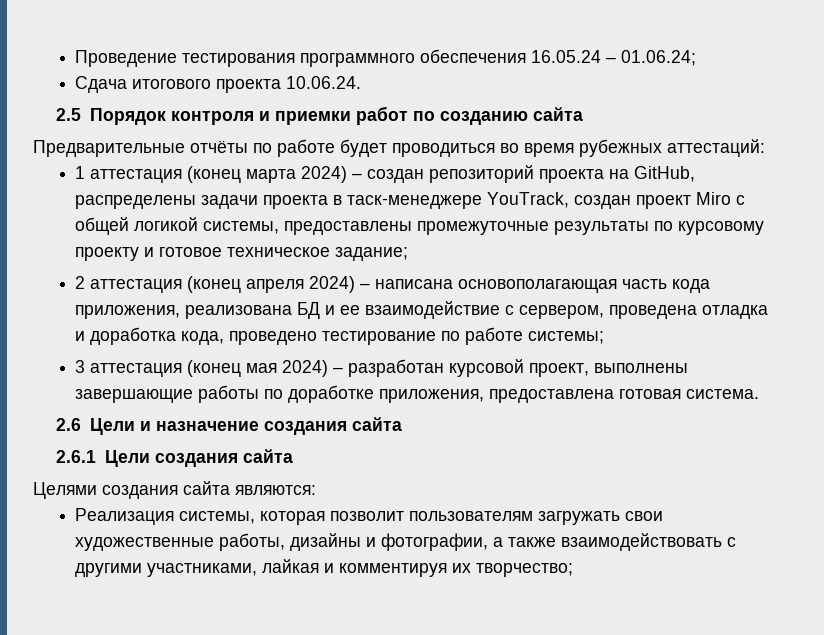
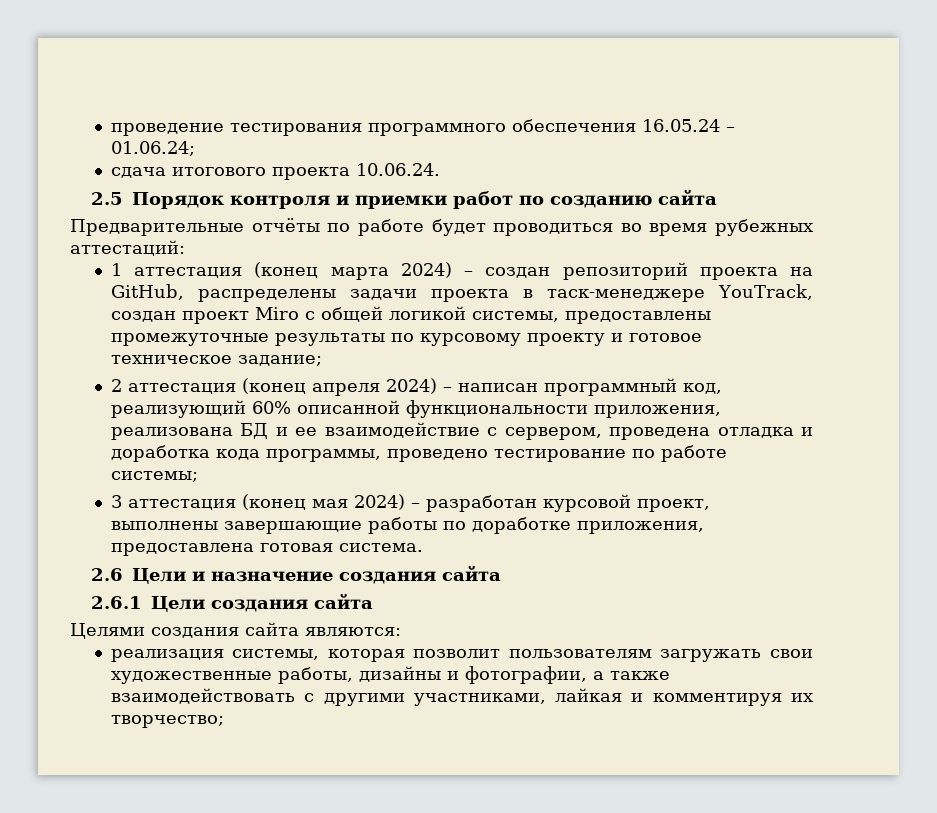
- Проведение тестирования программного обеспечения 16.05.24 – 01.06.24;
+ проведение тестирования программного обеспечения 16.05.24 – 01.06.24;
- Сдача итогового проекта 10.06.24.
+ сдача итогового проекта 10.06.24.
- 2 аттестация (конец апреля 2024) – написана основополагающая часть кода приложения, реализована БД и ее взаимодействие с сервером, проведена отладка и доработка кода, проведено тестирование по работе системы;
+ 2 аттестация (конец апреля 2024) – написан программный код, реализующий 60% описанной функциональности приложения, реализована БД и ее взаимодействие с сервером, проведена отладка и доработка кода программы, проведено тестирование по работе системы;
- Реализация системы, которая позволит пользователям загружать свои художественные работы, дизайны и фотографии, а также взаимодействовать с другими участниками, лайкая и комментируя их творчество;
+ реализация системы, которая позволит пользователям загружать свои художественные работы, дизайны и фотографии, а также взаимодействовать с другими участниками, лайкая и комментируя их творчество;

